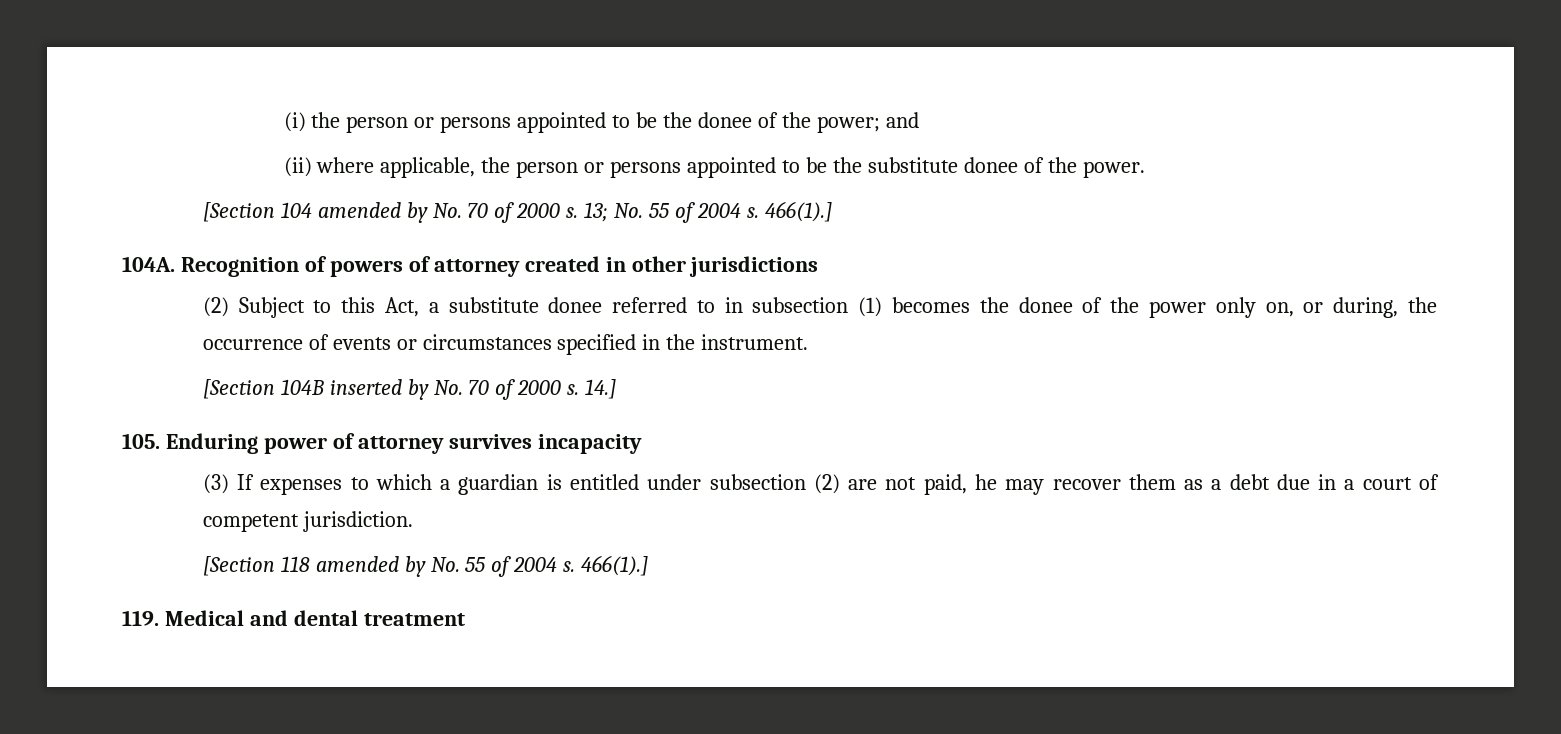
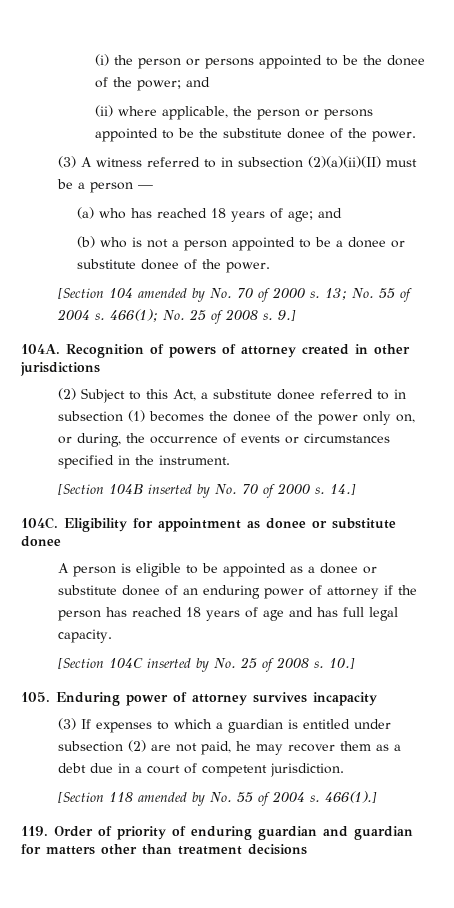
+ (3) A witness referred to in subsection (2)(a)(ii)(II) must be a person —
+ (a) who has reached 18 years of age; and
+ (b) who is not a person appointed to be a donee or substitute donee of the power.
- 13; No. 55 of 2004 s. 466(1).]
+ 13; No. 55 of 2004 s. 466(1); No. 25 of 2008 s. 9.]
+ 104C. Eligibility for appointment as donee or substitute donee
+ A person is eligible to be appointed as a donee or substitute donee of an enduring power of attorney if the person has reached 18 years of age and has full legal capacity.
+ [Section 104C inserted by No. 25 of 2008 s. 10.]
- 119. Medical and dental treatment
+ 119. Order of priority of enduring guardian and guardian for matters other than treatment decisions

